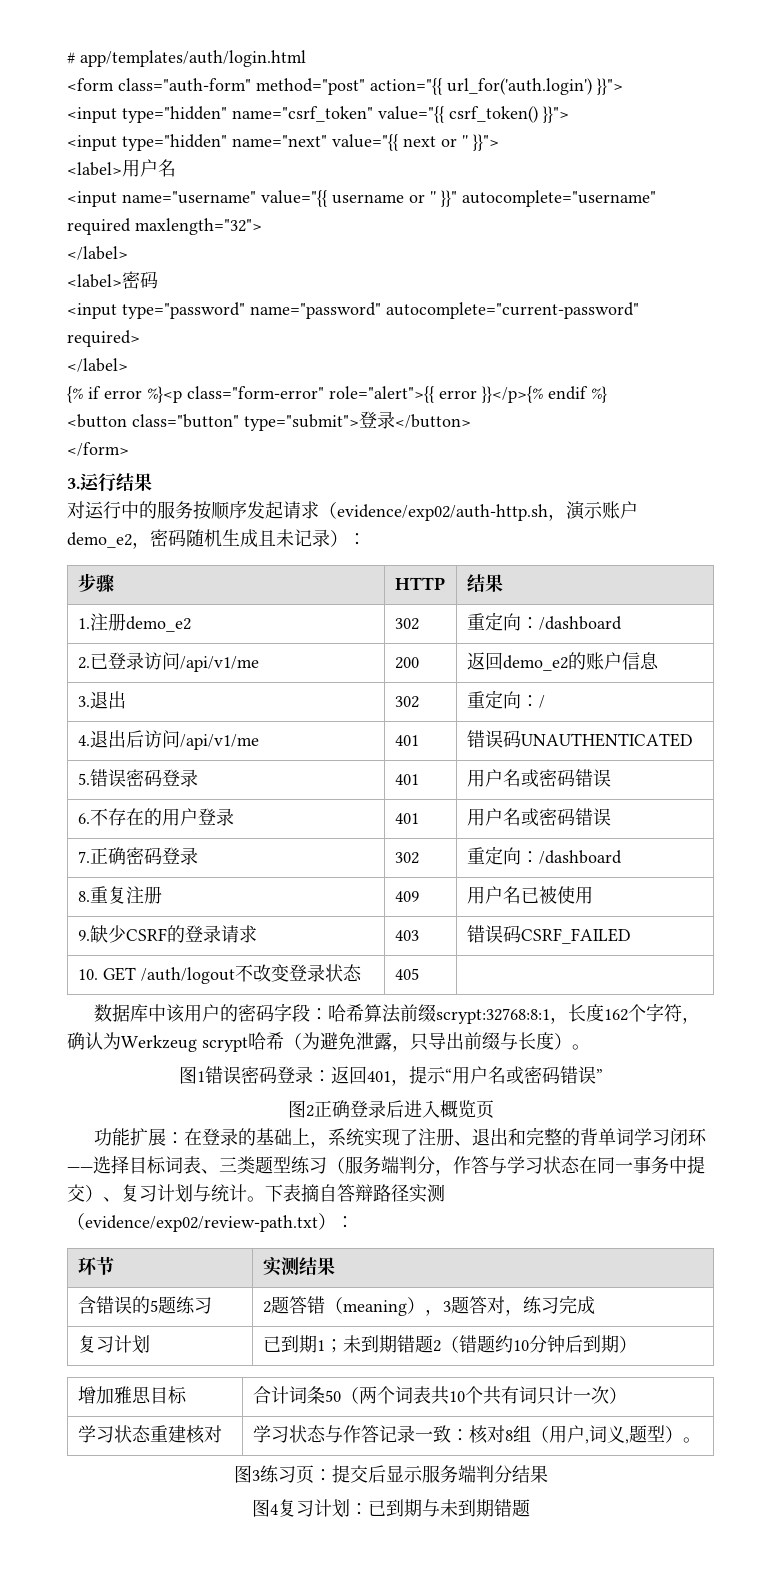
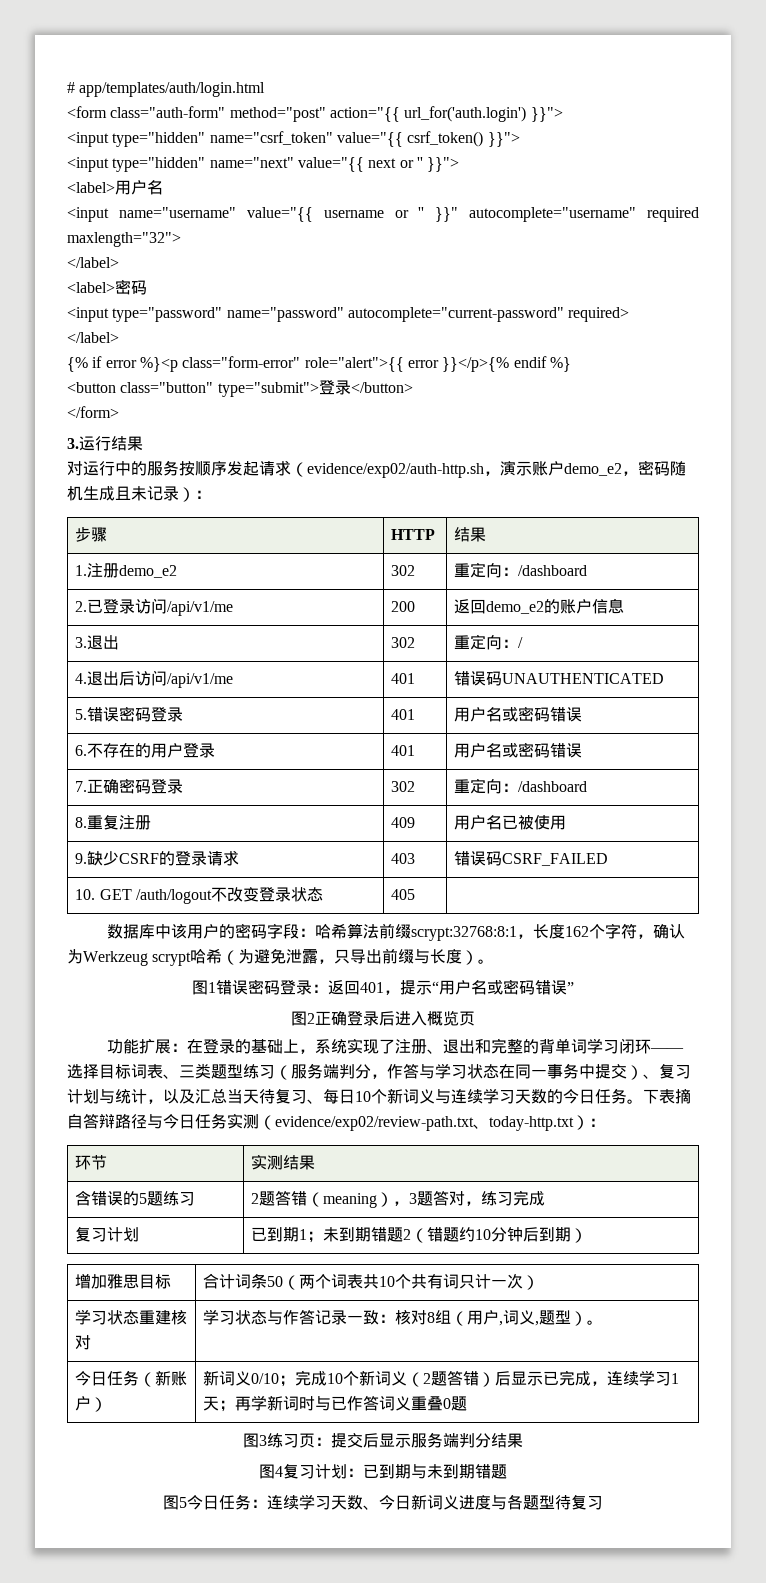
- 功能扩展：在登录的基础上，系统实现了注册、退出和完整的背单词学习闭环——选择目标词表、三类题型练习（服务端判分，作答与学习状态在同一事务中提交）、复习计划与统计。
+ 功能扩展：在登录的基础上，系统实现了注册、退出和完整的背单词学习闭环——选择目标词表、三类题型练习（服务端判分，作答与学习状态在同一事务中提交）、复习计划与统计，以及汇总当天待复习、每日10个新词义与连续学习天数的今日任务。
- 下表摘自答辩路径实测（evidence/exp02/review-path.txt）：
+ 下表摘自答辩路径与今日任务实测（evidence/exp02/review-path.txt、today-http.txt）：
+ 今日任务（新账户） | 新词义0/10；完成10个新词义（2题答错）后显示已完成，连续学习1天；再学新词时与已作答词义重叠0题
+ 图5今日任务：连续学习天数、今日新词义进度与各题型待复习

